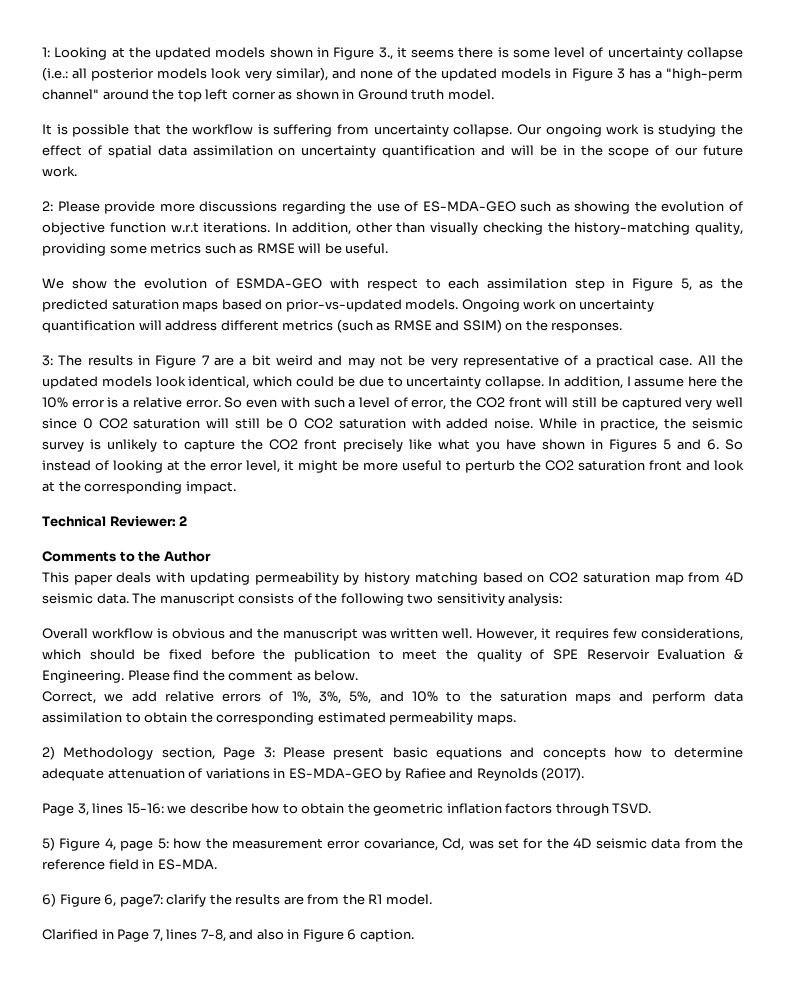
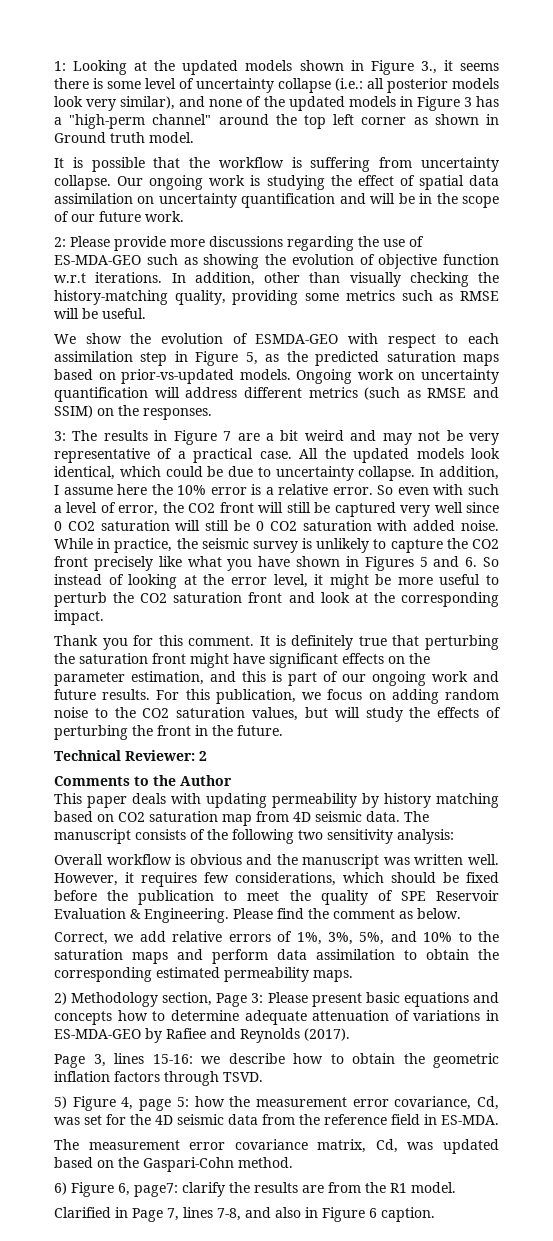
+ Thank you for this comment. It is definitely true that perturbing the saturation front might have significant effects on the parameter estimation, and this is part of our ongoing work and future results. For this publication, we focus on adding random noise to the CO2 saturation values, but will study the effects of perturbing the front in the future.
+ The measurement error covariance matrix, Cd, was updated based on the Gaspari-Cohn method.

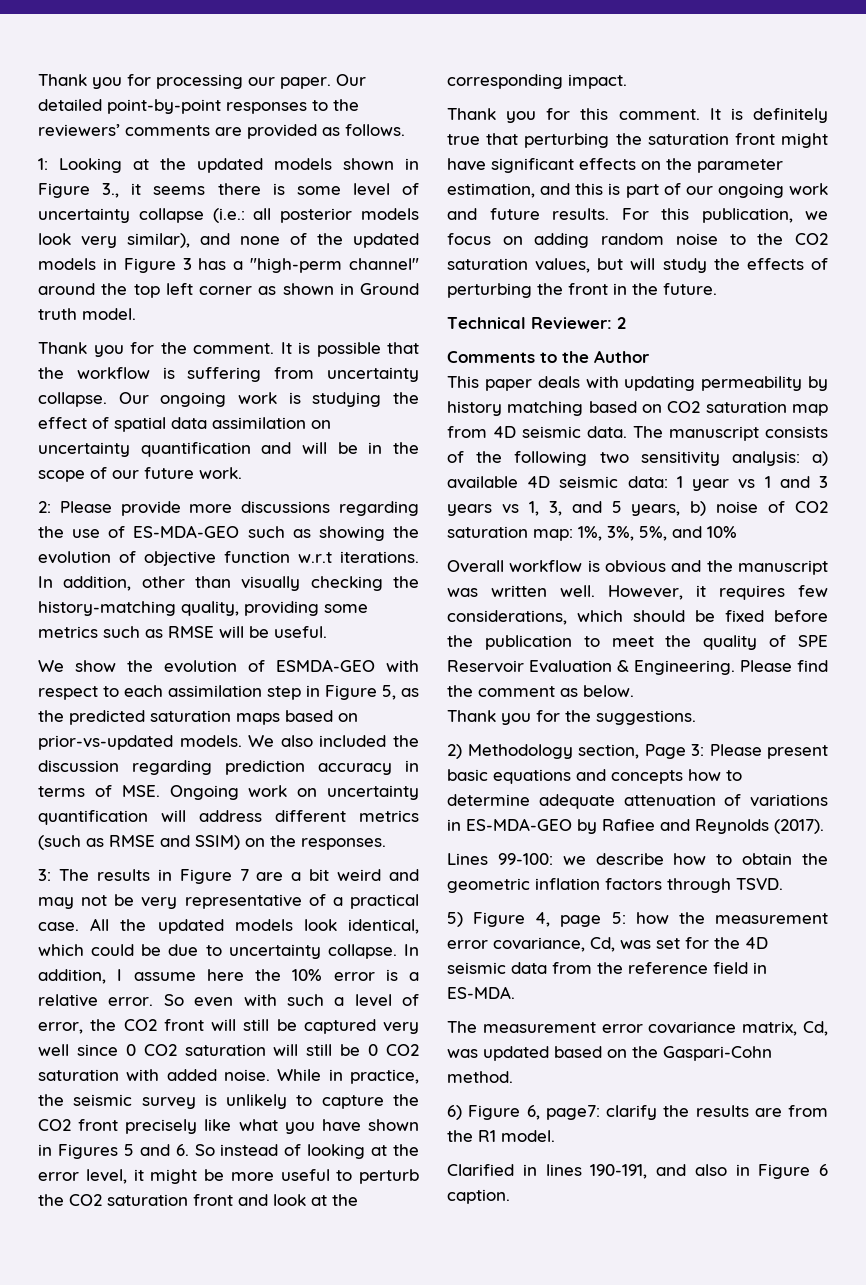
+ Thank you for processing our paper. Our detailed point-by-point responses to the reviewers’ comments are provided as follows.
+ Thank you for the comment.
- Ongoing work on uncertainty quantification will address different metrics (such as RMSE and SSIM) on the responses.
+ We also included the discussion regarding prediction accuracy in terms of MSE. Ongoing work on uncertainty quantification will address different metrics (such as RMSE and SSIM) on the responses.
- The manuscript consists of the following two sensitivity analysis:
+ The manuscript consists of the following two sensitivity analysis: a) available 4D seismic data: 1 year vs 1 and 3 years vs 1, 3, and 5 years, b) noise of CO2 saturation map: 1%, 3%, 5%, and 10%
- Correct, we add relative errors of 1%, 3%, 5%, and 10% to the saturation maps and perform data assimilation to obtain the corresponding estimated permeability maps.
+ Thank you for the suggestions.
- Page 3, lines 15-16: we describe how to obtain the geometric inflation factors through TSVD.
+ Lines 99-100: we describe how to obtain the geometric inflation factors through TSVD.
- Clarified in Page 7, lines 7-8, and also in Figure 6 caption.
+ Clarified in lines 190-191, and also in Figure 6 caption.

